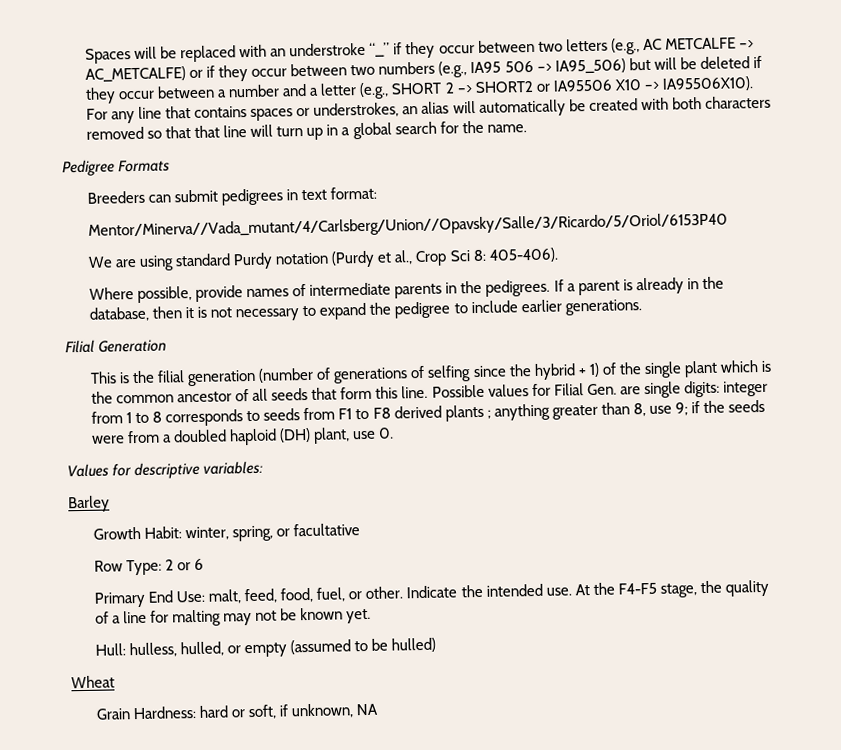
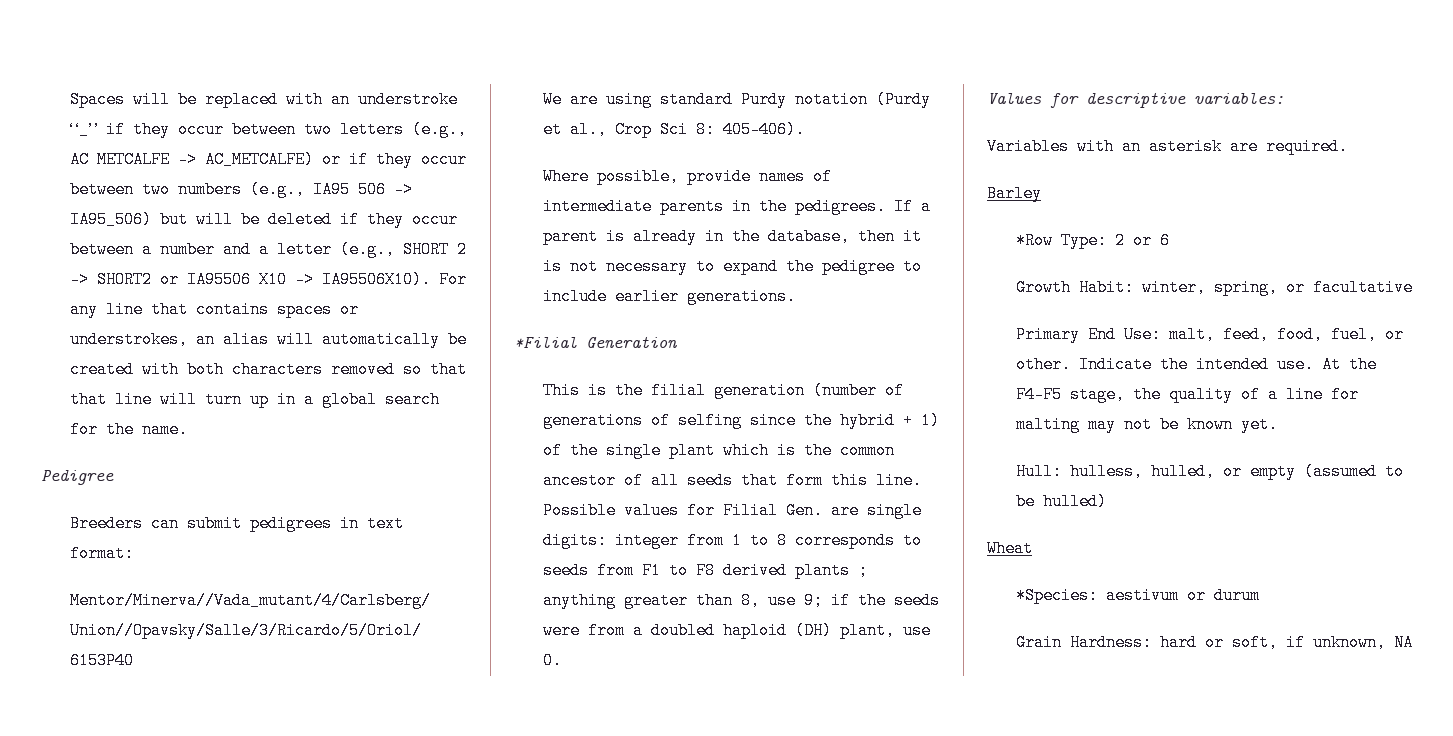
- Pedigree Formats
+ Pedigree
- Filial Generation
+ *Filial Generation
+ Variables with an asterisk are required.
  Barley
+ *Row Type: 2 or 6
- Row Type: 2 or 6
+ *Species: aestivum or durum

